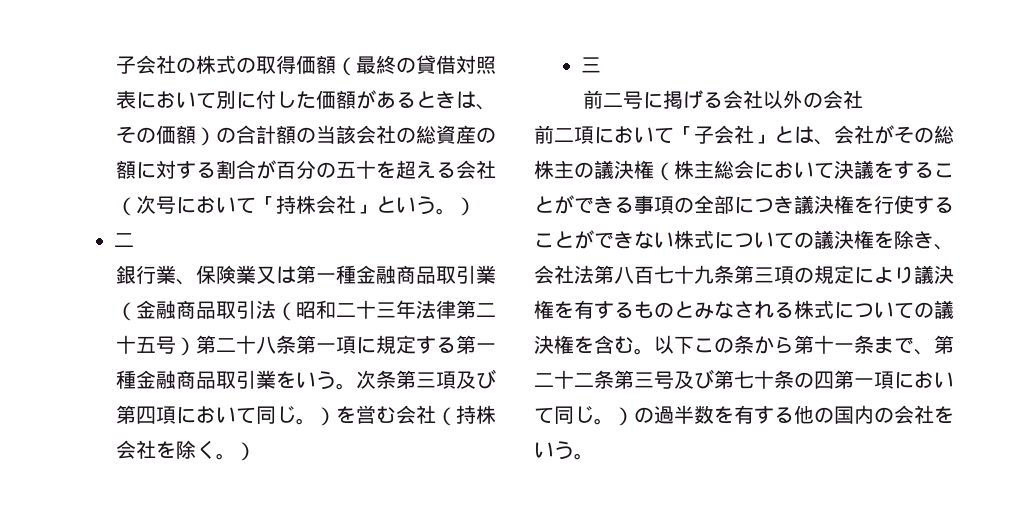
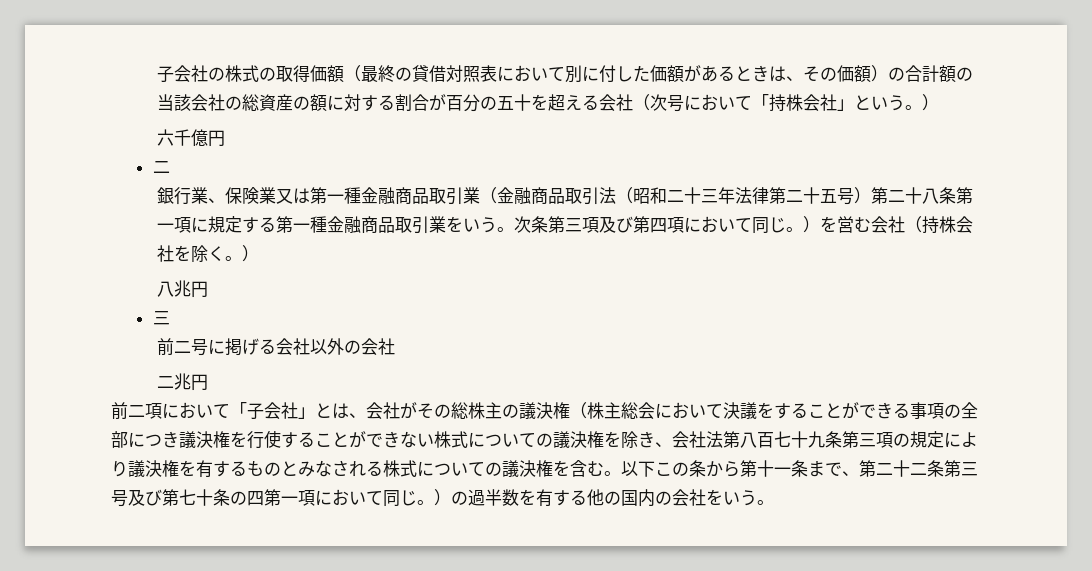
+ 六千億円
+ 八兆円
+ 二兆円

